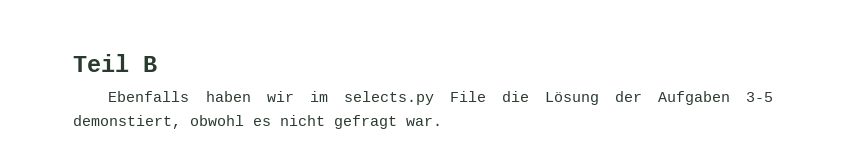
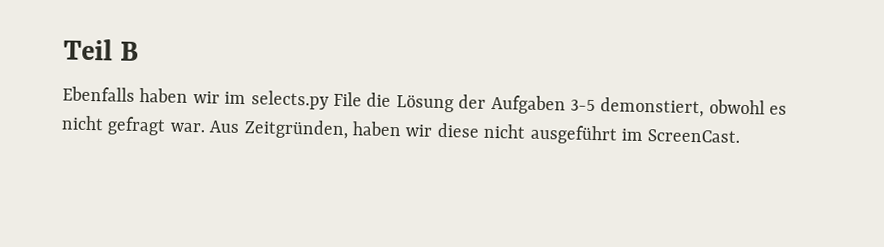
+ Aus Zeitgründen, haben wir diese nicht ausgeführt im ScreenCast.

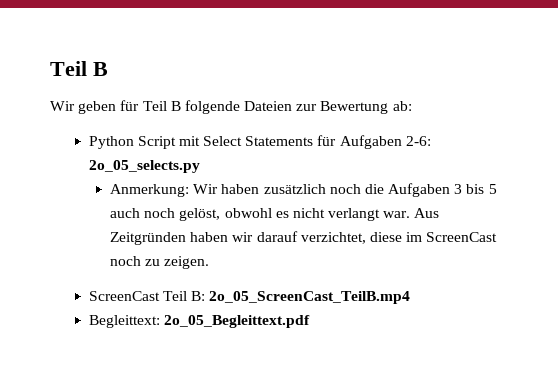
- Ebenfalls haben wir im selects.py File die Lösung der Aufgaben 3-5 demonstiert, obwohl es nicht gefragt war.
+ Wir geben für Teil B folgende Dateien zur Bewertung ab:
+ Python Script mit Select Statements für Aufgaben 2-6: 2o_05_selects.py
+ Anmerkung: Wir haben zusätzlich noch die Aufgaben 3 bis 5 auch noch gelöst, obwohl es nicht verlangt war.
- Aus Zeitgründen, haben wir diese nicht ausgeführt im ScreenCast.
+ Aus Zeitgründen haben wir darauf verzichtet, diese im ScreenCast noch zu zeigen.
+ ScreenCast Teil B: 2o_05_ScreenCast_TeilB.mp4
+ Begleittext: 2o_05_Begleittext.pdf

